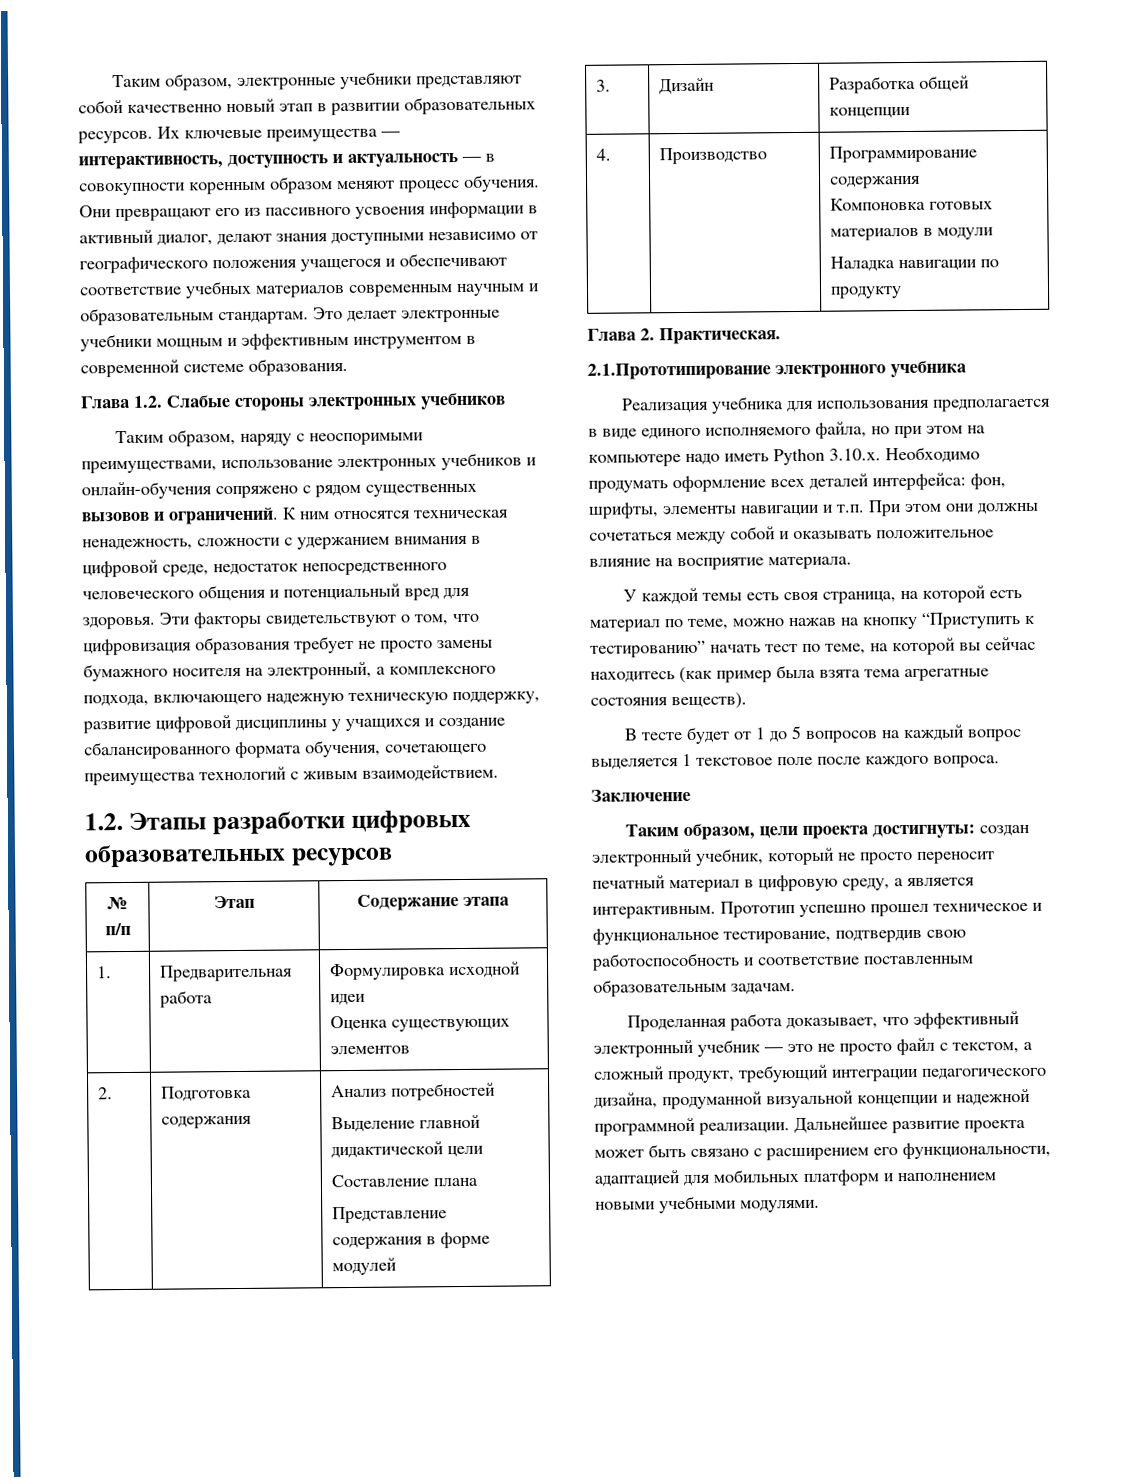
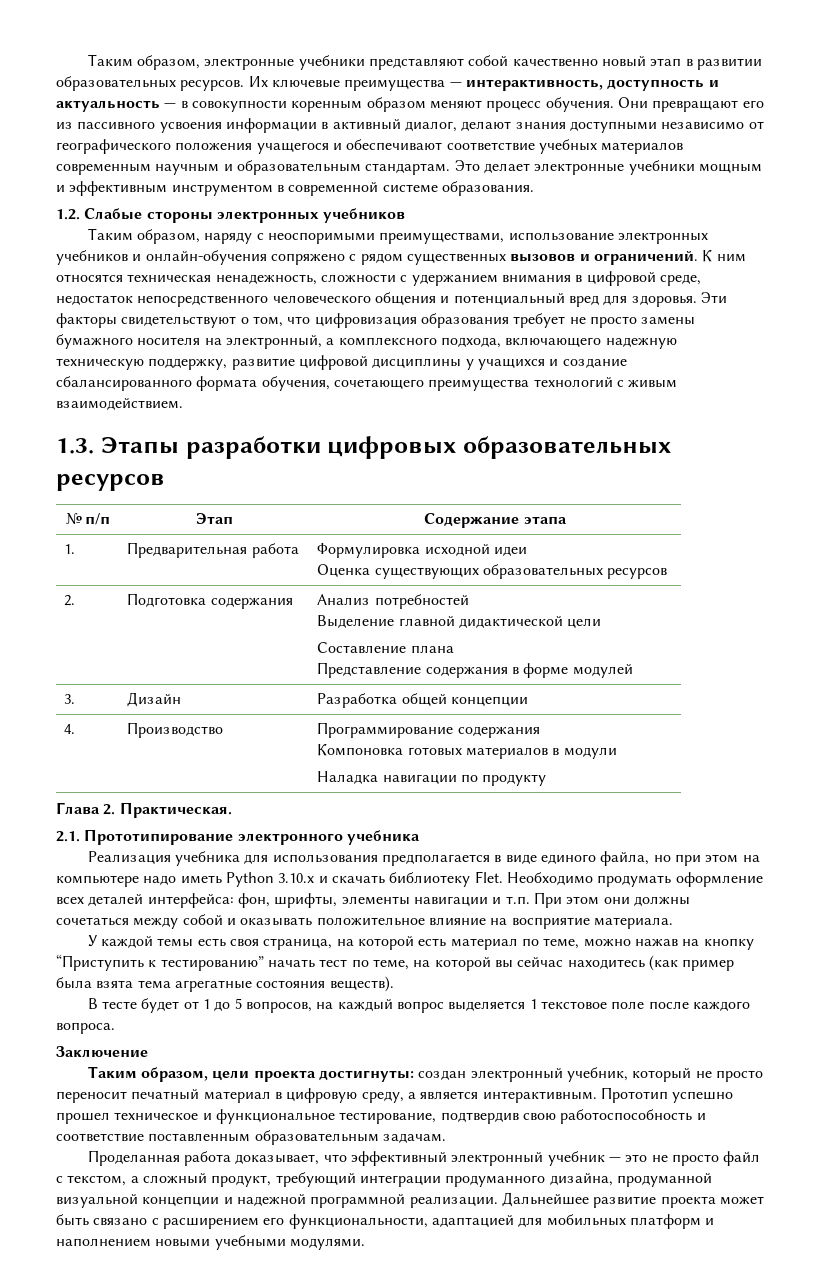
- Глава 1.2. Слабые стороны электронных учебников
+ 1.2. Слабые стороны электронных учебников
- 1.2. Этапы разработки цифровых образовательных ресурсов
+ 1.3. Этапы разработки цифровых образовательных ресурсов
  1. | Предварительная работа | Формулировка исходной идеи
- Оценка существующих элементов
+ Оценка существующих образовательных ресурсов
- 2.1.Прототипирование электронного учебника
+ 2.1. Прототипирование электронного учебника
- Реализация учебника для использования предполагается в виде единого исполняемого файла, но при этом на компьютере надо иметь Python 3.10.x. Необходимо продумать оформление всех деталей интерфейса: фон, шрифты, элементы навигации и т.п. При этом они должны сочетаться между собой и оказывать положительное влияние на восприятие материала.
+ Реализация учебника для использования предполагается в виде единого файла, но при этом на компьютере надо иметь Python 3.10.x и скачать библиотеку Flet. Необходимо продумать оформление всех деталей интерфейса: фон, шрифты, элементы навигации и т.п. При этом они должны сочетаться между собой и оказывать положительное влияние на восприятие материала.
- В тесте будет от 1 до 5 вопросов на каждый вопрос выделяется 1 текстовое поле после каждого вопроса.
+ В тесте будет от 1 до 5 вопросов, на каждый вопрос выделяется 1 текстовое поле после каждого вопроса.
- Проделанная работа доказывает, что эффективный электронный учебник — это не просто файл с текстом, а сложный продукт, требующий интеграции педагогического дизайна, продуманной визуальной концепции и надежной программной реализации.
+ Проделанная работа доказывает, что эффективный электронный учебник — это не просто файл с текстом, а сложный продукт, требующий интеграции продуманного дизайна, продуманной визуальной концепции и надежной программной реализации.

